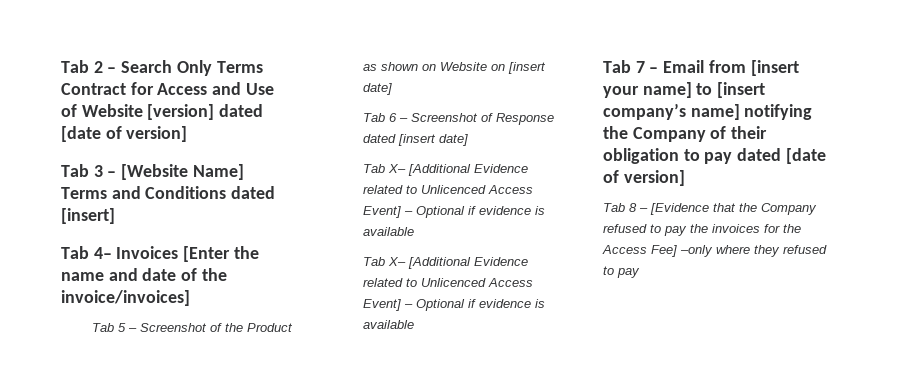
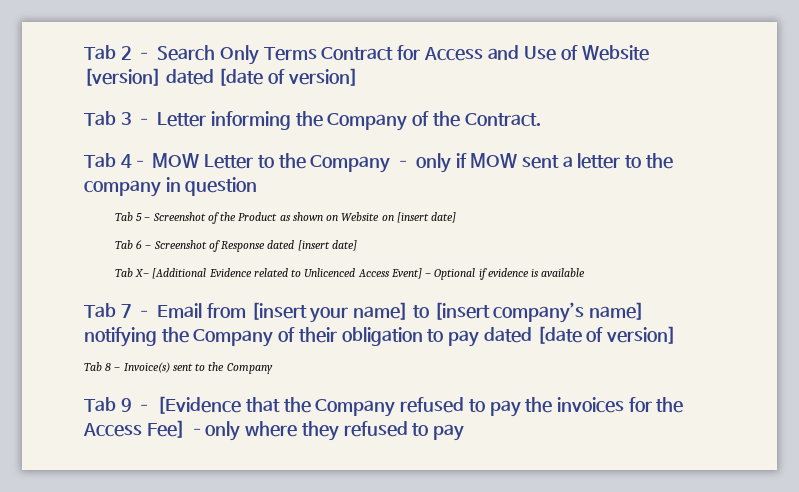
- Tab 3 – [Website Name] Terms and Conditions dated [insert]
- Tab 4– Invoices [Enter the name and date of the invoice/invoices]
+ Tab 3 – Letter informing the Company of the Contract.
+ Tab 4– MOW Letter to the Company – only if MOW sent a letter to the company in question
  Tab 6 – Screenshot of Response dated [insert date]
- Tab X– [Additional Evidence related to Unlicenced Access Event] – Optional if evidence is available
- Tab 8 – [Evidence that the Company refused to pay the invoices for the Access Fee] –only where they refused to pay
+ Tab 8 – Invoice(s) sent to the Company
+ Tab 9 – [Evidence that the Company refused to pay the invoices for the Access Fee] –only where they refused to pay

